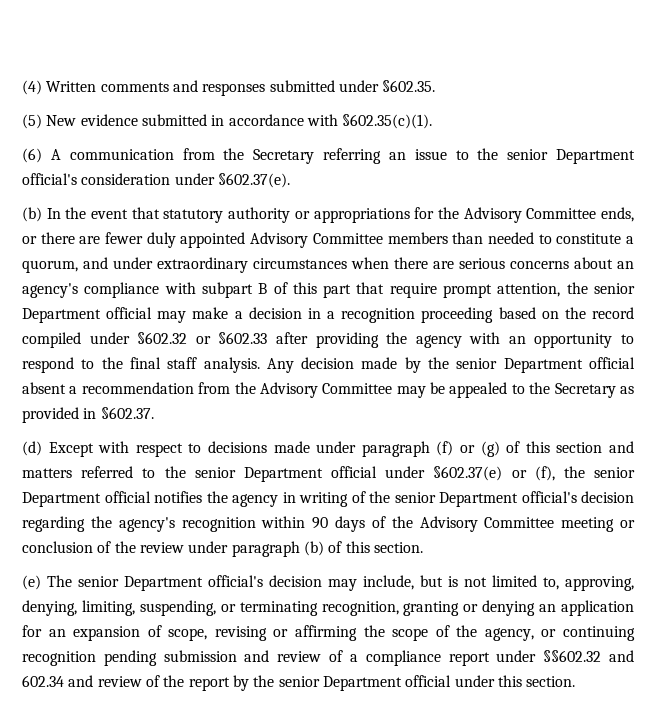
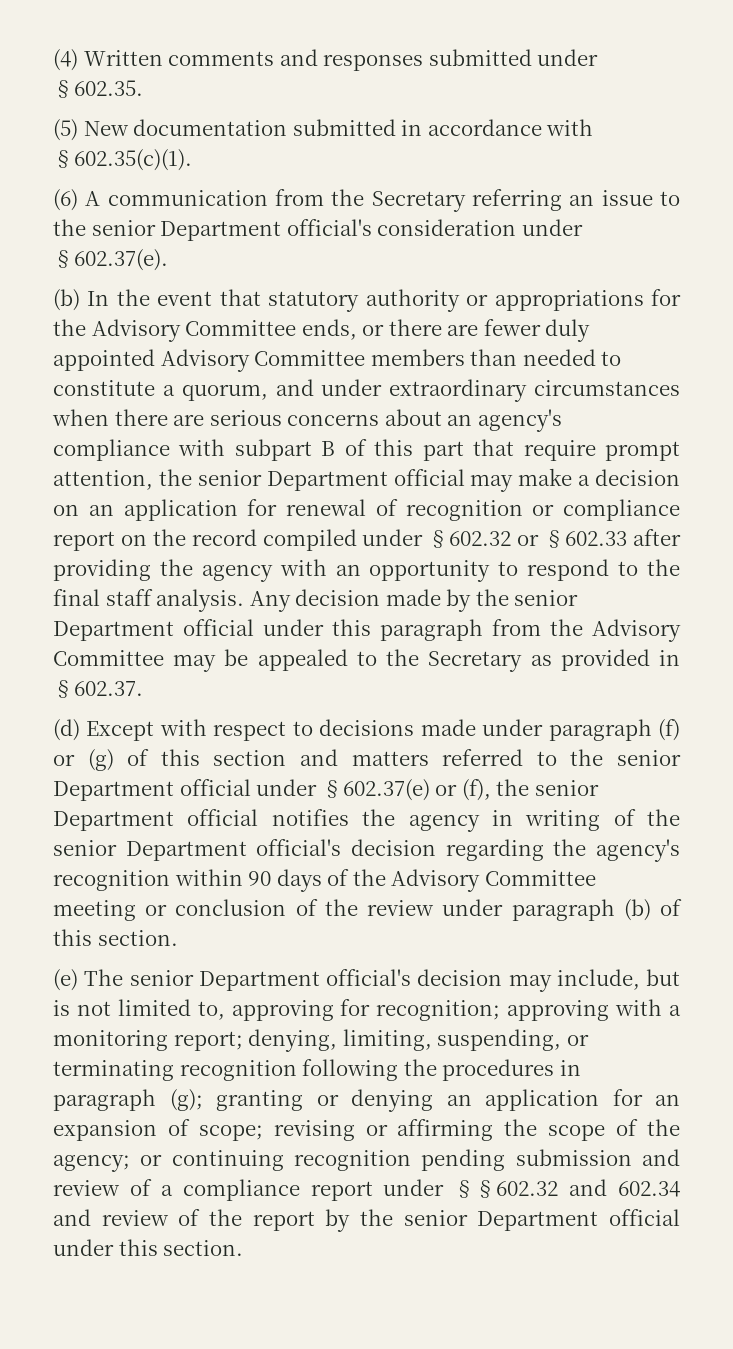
- (5) New evidence submitted in accordance with §602.35(c)(1).
+ (5) New documentation submitted in accordance with §602.35(c)(1).
- (b) In the event that statutory authority or appropriations for the Advisory Committee ends, or there are fewer duly appointed Advisory Committee members than needed to constitute a quorum, and under extraordinary circumstances when there are serious concerns about an agency's compliance with subpart B of this part that require prompt attention, the senior Department official may make a decision in a recognition proceeding based on the record compiled under §602.32 or §602.33 after providing the agency with an opportunity to respond to the final staff analysis.
+ (b) In the event that statutory authority or appropriations for the Advisory Committee ends, or there are fewer duly appointed Advisory Committee members than needed to constitute a quorum, and under extraordinary circumstances when there are serious concerns about an agency's compliance with subpart B of this part that require prompt attention, the senior Department official may make a decision on an application for renewal of recognition or compliance report on the record compiled under §602.32 or §602.33 after providing the agency with an opportunity to respond to the final staff analysis.
- Any decision made by the senior Department official absent a recommendation from the Advisory Committee may be appealed to the Secretary as provided in §602.37.
+ Any decision made by the senior Department official under this paragraph from the Advisory Committee may be appealed to the Secretary as provided in §602.37.
- (e) The senior Department official's decision may include, but is not limited to, approving, denying, limiting, suspending, or terminating recognition, granting or denying an application for an expansion of scope, revising or affirming the scope of the agency, or continuing recognition pending submission and review of a compliance report under §§602.32 and 602.34 and review of the report by the senior Department official under this section.
+ (e) The senior Department official's decision may include, but is not limited to, approving for recognition; approving with a monitoring report; denying, limiting, suspending, or terminating recognition following the procedures in paragraph (g); granting or denying an application for an expansion of scope; revising or affirming the scope of the agency; or continuing recognition pending submission and review of a compliance report under §§602.32 and 602.34 and review of the report by the senior Department official under this section.

